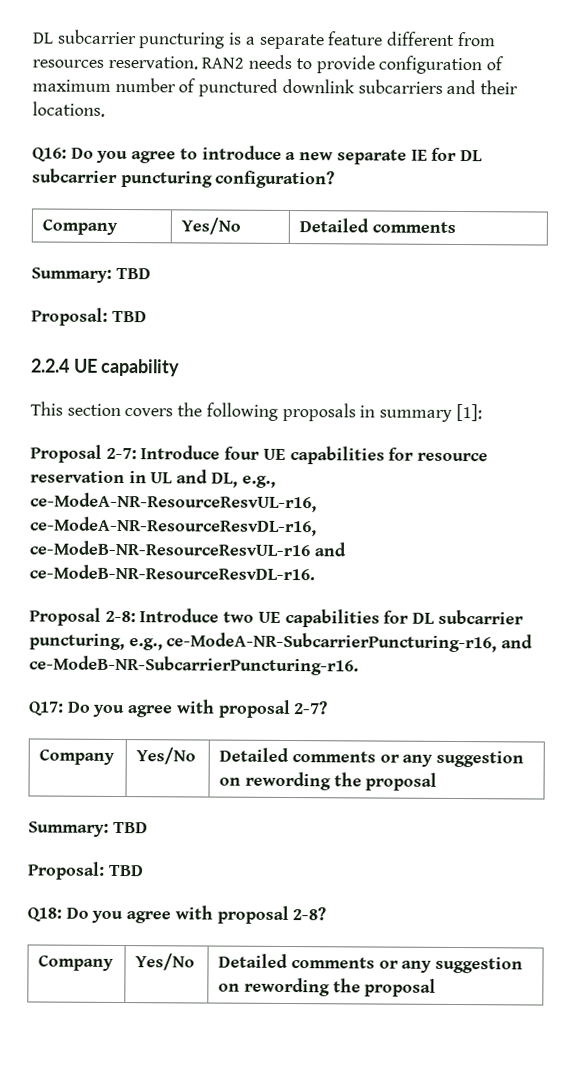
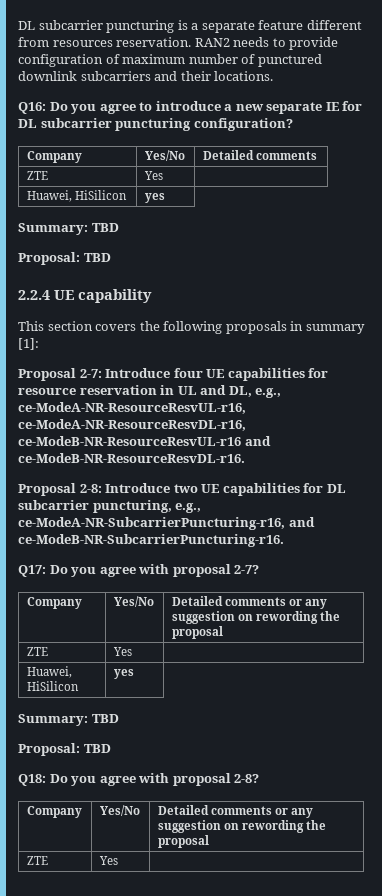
  Q16: Do you agree to introduce a new separate IE for DL subcarrier puncturing configuration?
  Company | Yes/No | Detailed comments
+ ZTE | Yes |
+ Huawei, HiSilicon | yes
  Q17: Do you agree with proposal 2-7?
  Company | Yes/No | Detailed comments or any suggestion on rewording the proposal
+ ZTE | Yes |
+ Huawei, HiSilicon | yes
  Q18: Do you agree with proposal 2-8?
  Company | Yes/No | Detailed comments or any suggestion on rewording the proposal
+ ZTE | Yes |

